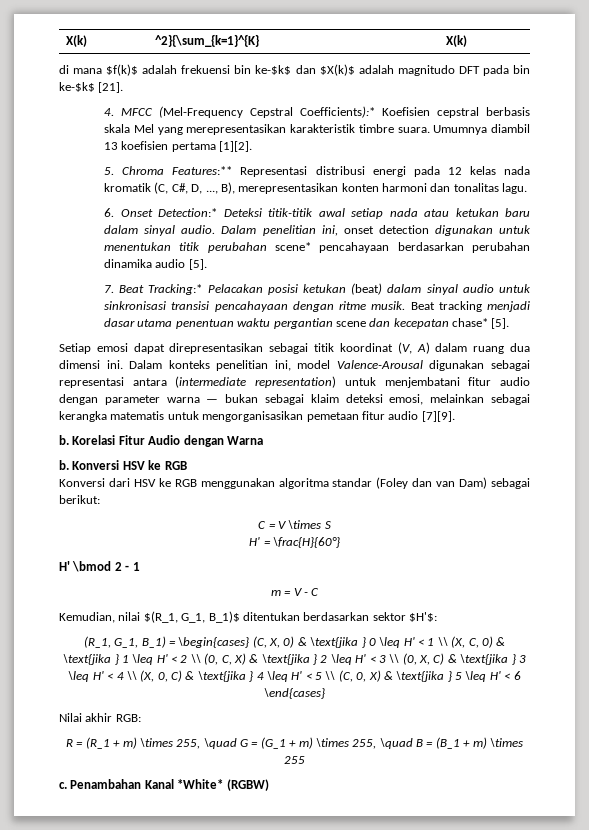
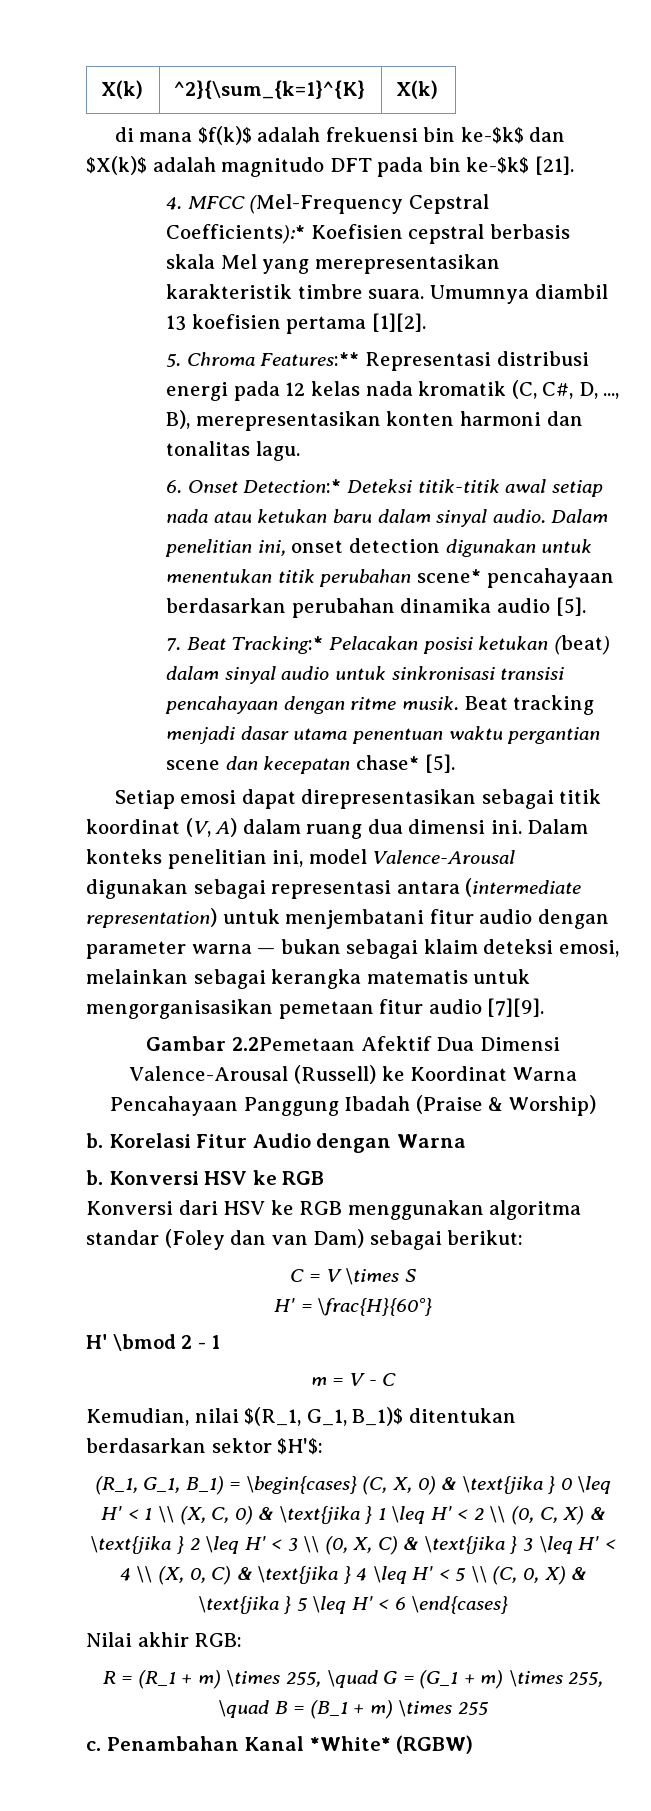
+ Gambar 2.2Pemetaan Afektif Dua Dimensi Valence-Arousal (Russell) ke Koordinat Warna Pencahayaan Panggung Ibadah (Praise & Worship)

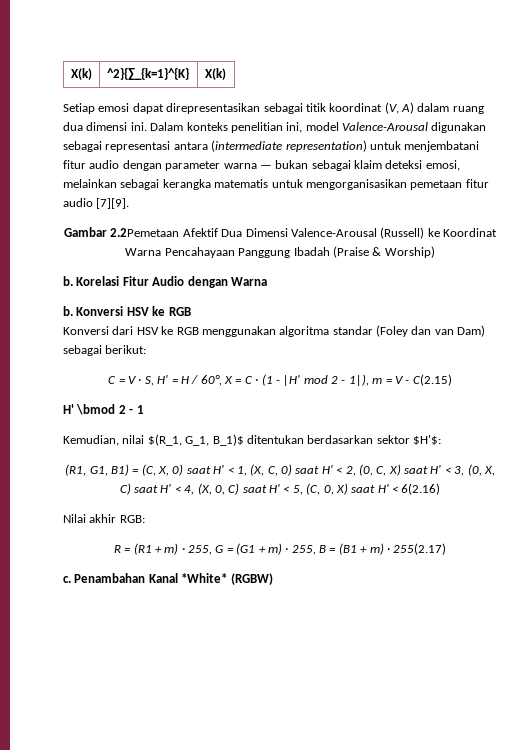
- X(k) | ^2}{\sum_{k=1}^{K} | X(k)
- di mana $f(k)$ adalah frekuensi bin ke-$k$ dan $X(k)$ adalah magnitudo DFT pada bin ke-$k$ [21].
- 4. MFCC (Mel-Frequency Cepstral Coefficients):* Koefisien cepstral berbasis skala Mel yang merepresentasikan karakteristik timbre suara. Umumnya diambil 13 koefisien pertama [1][2].
- 5. Chroma Features:** Representasi distribusi energi pada 12 kelas nada kromatik (C, C#, D, ..., B), merepresentasikan konten harmoni dan tonalitas lagu.
- 6. Onset Detection:* Deteksi titik-titik awal setiap nada atau ketukan baru dalam sinyal audio. Dalam penelitian ini, onset detection digunakan untuk menentukan titik perubahan scene* pencahayaan berdasarkan perubahan dinamika audio [5].
- 7. Beat Tracking:* Pelacakan posisi ketukan (beat) dalam sinyal audio untuk sinkronisasi transisi pencahayaan dengan ritme musik. Beat tracking menjadi dasar utama penentuan waktu pergantian scene dan kecepatan chase* [5].
+ X(k) | ^2}{∑_{k=1}^{K} | X(k)
- C = V \times S
- H' = \frac{H}{60°}
+ C = V · S, H' = H / 60°, X = C · (1 - |H' mod 2 - 1|), m = V - C(2.15)
- m = V - C
- (R_1, G_1, B_1) = \begin{cases} (C, X, 0) & \text{jika } 0 \leq H' < 1 \\ (X, C, 0) & \text{jika } 1 \leq H' < 2 \\ (0, C, X) & \text{jika } 2 \leq H' < 3 \\ (0, X, C) & \text{jika } 3 \leq H' < 4 \\ (X, 0, C) & \text{jika } 4 \leq H' < 5 \\ (C, 0, X) & \text{jika } 5 \leq H' < 6 \end{cases}
+ (R1, G1, B1) = (C, X, 0) saat H' < 1, (X, C, 0) saat H' < 2, (0, C, X) saat H' < 3, (0, X, C) saat H' < 4, (X, 0, C) saat H' < 5, (C, 0, X) saat H' < 6(2.16)
- R = (R_1 + m) \times 255, \quad G = (G_1 + m) \times 255, \quad B = (B_1 + m) \times 255
+ R = (R1 + m) · 255, G = (G1 + m) · 255, B = (B1 + m) · 255(2.17)

